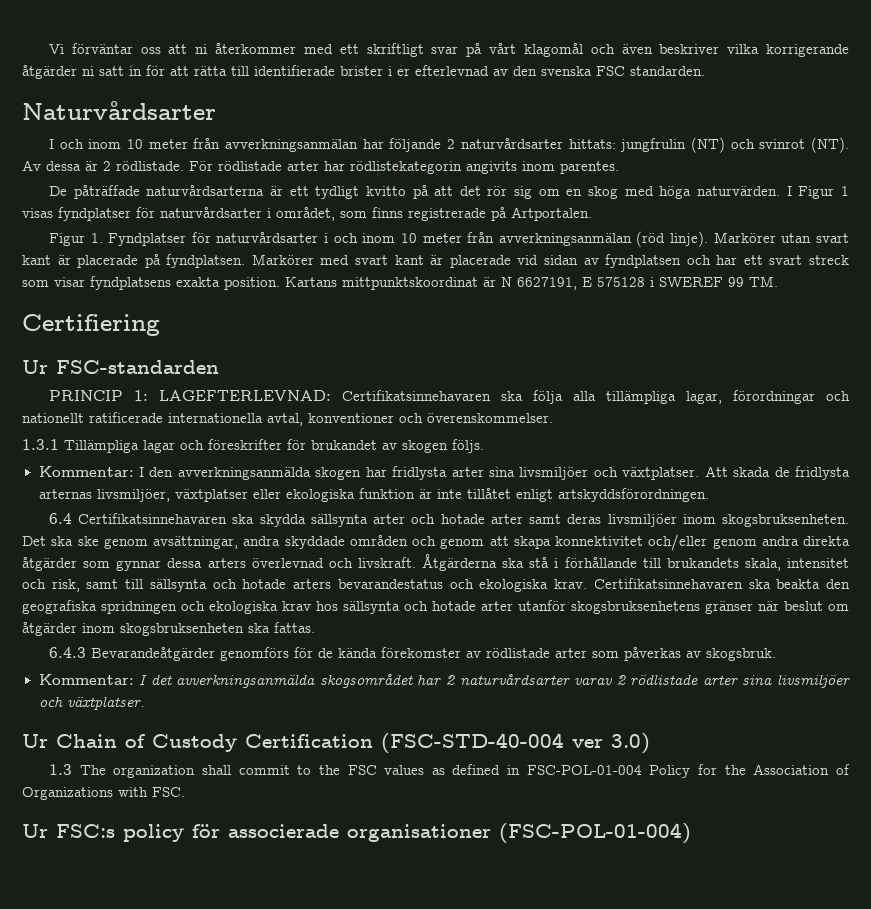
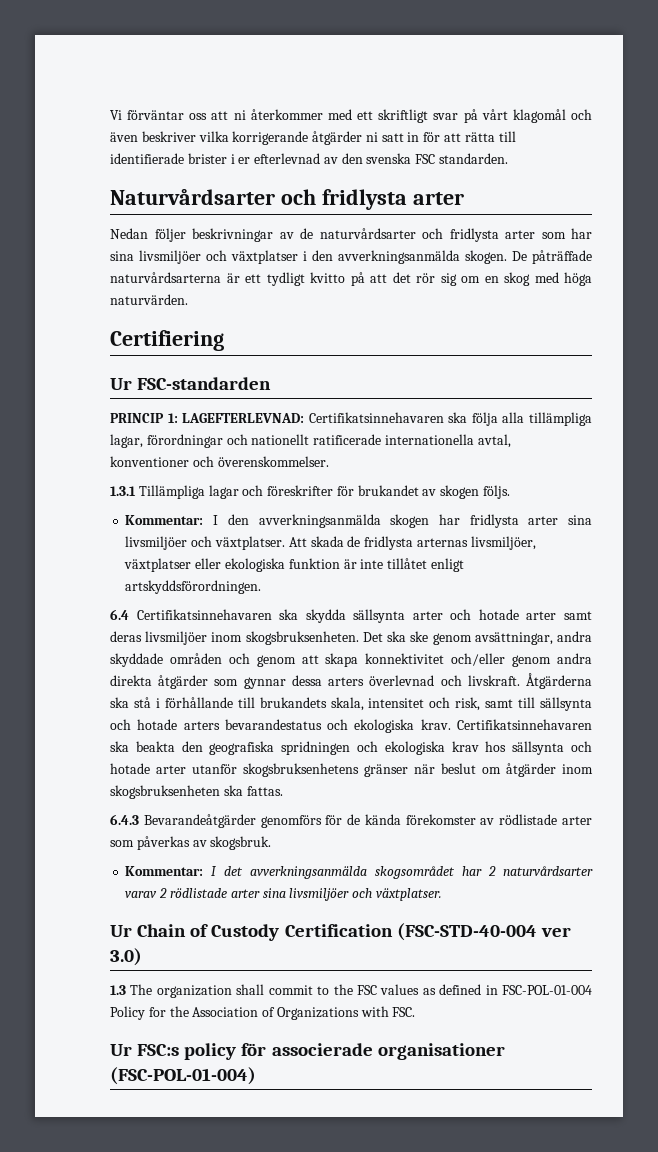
- Naturvårdsarter
- I och inom 10 meter från avverkningsanmälan har följande 2 naturvårdsarter hittats: jungfrulin (NT) och svinrot (NT). Av dessa är 2 rödlistade. För rödlistade arter har rödlistekategorin angivits inom parentes.
- De påträffade naturvårdsarterna är ett tydligt kvitto på att det rör sig om en skog med höga naturvärden. I Figur 1 visas fyndplatser för naturvårdsarter i området, som finns registrerade på Artportalen.
- Figur 1. Fyndplatser för naturvårdsarter i och inom 10 meter från avverkningsanmälan (röd linje). Markörer utan svart kant är placerade på fyndplatsen. Markörer med svart kant är placerade vid sidan av fyndplatsen och har ett svart streck som visar fyndplatsens exakta position. Kartans mittpunktskoordinat är N 6627191, E 575128 i SWEREF 99 TM.
+ Naturvårdsarter och fridlysta arter
+ Nedan följer beskrivningar av de naturvårdsarter och fridlysta arter som har sina livsmiljöer och växtplatser i den avverkningsanmälda skogen. De påträffade naturvårdsarterna är ett tydligt kvitto på att det rör sig om en skog med höga naturvärden.

